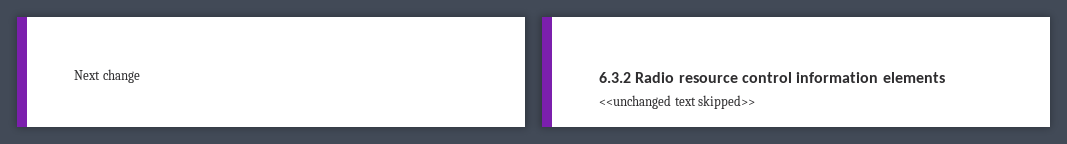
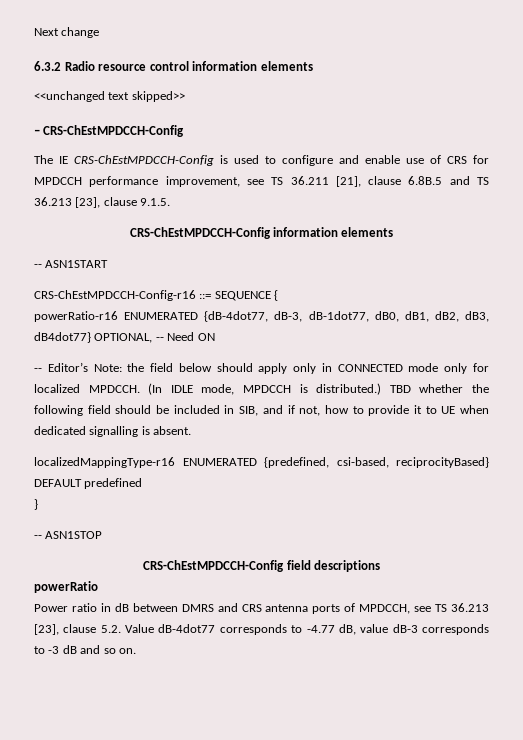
+ – CRS-ChEstMPDCCH-Config
+ The IE CRS-ChEstMPDCCH-Config is used to configure and enable use of CRS for MPDCCH performance improvement, see TS 36.211 [21], clause 6.8B.5 and TS 36.213 [23], clause 9.1.5.
+ CRS-ChEstMPDCCH-Config information elements
+ -- ASN1START
+ CRS-ChEstMPDCCH-Config-r16 ::= SEQUENCE {
+ powerRatio-r16 ENUMERATED {dB-4dot77, dB-3, dB-1dot77, dB0, dB1, dB2, dB3, dB4dot77} OPTIONAL, -- Need ON
+ -- Editor’s Note: the field below should apply only in CONNECTED mode only for localized MPDCCH. (In IDLE mode, MPDCCH is distributed.) TBD whether the following field should be included in SIB, and if not, how to provide it to UE when dedicated signalling is absent.
+ localizedMappingType-r16 ENUMERATED {predefined, csi-based, reciprocityBased} DEFAULT predefined
+ }
+ -- ASN1STOP
+ CRS-ChEstMPDCCH-Config field descriptions
+ powerRatio
+ Power ratio in dB between DMRS and CRS antenna ports of MPDCCH, see TS 36.213 [23], clause 5.2. Value dB-4dot77 corresponds to -4.77 dB, value dB-3 corresponds to -3 dB and so on.

